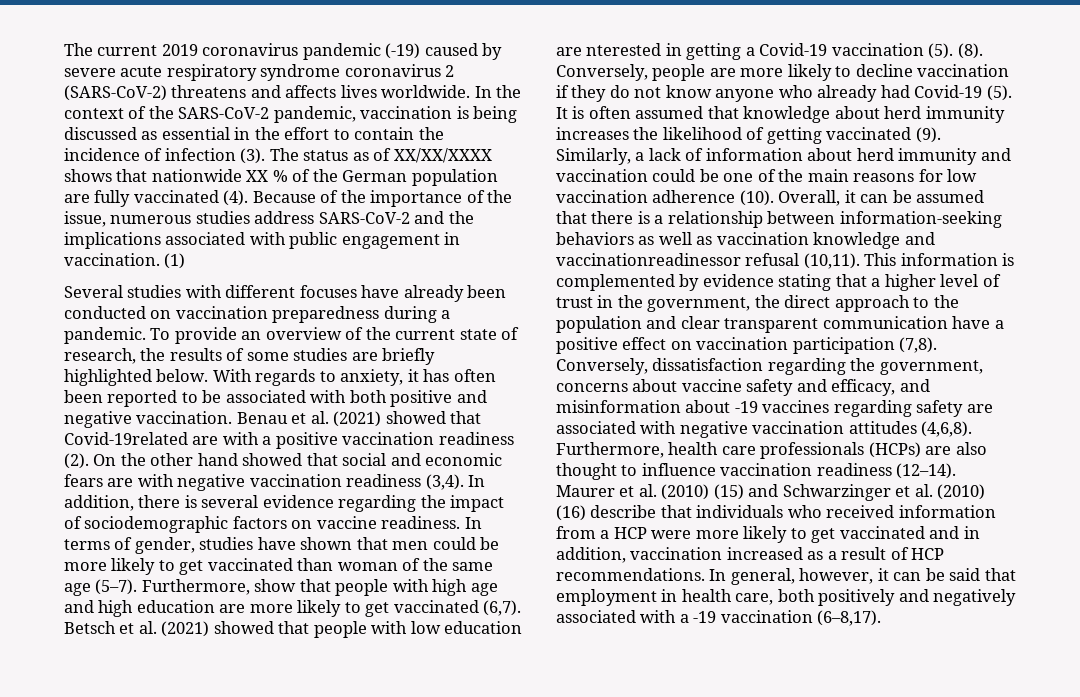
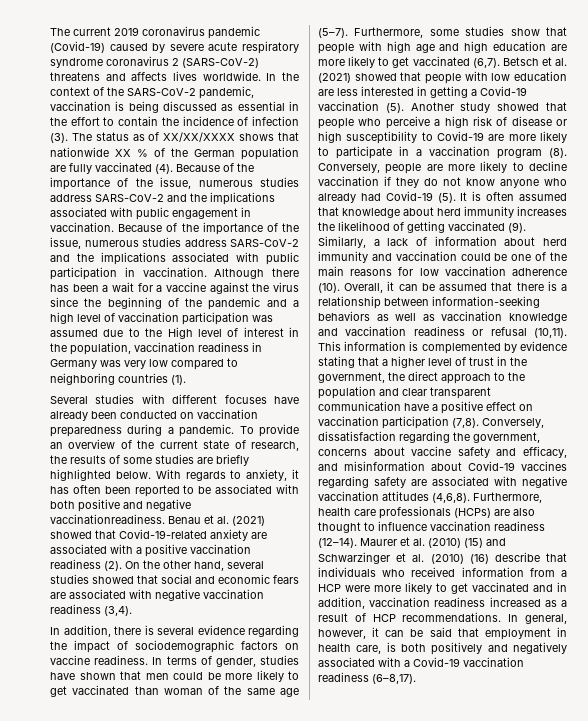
- The current 2019 coronavirus pandemic (-19) caused by severe acute respiratory syndrome coronavirus 2 (SARS-CoV-2) threatens and affects lives worldwide.
+ The current 2019 coronavirus pandemic (Covid-19) caused by severe acute respiratory syndrome coronavirus 2 (SARS-CoV-2) threatens and affects lives worldwide.
- (1)
+ Because of the importance of the issue, numerous studies address SARS-CoV-2 and the implications associated with public participation in vaccination. Although there has been a wait for a vaccine against the virus since the beginning of the pandemic and a high level of vaccination participation was assumed due to the High level of interest in the population, vaccination readiness in Germany was very low compared to neighboring countries (1).
- With regards to anxiety, it has often been reported to be associated with both positive and negative vaccination.
+ With regards to anxiety, it has often been reported to be associated with both positive and negative vaccinationreadiness.
- Benau et al. (2021) showed that Covid-19related are with a positive vaccination readiness (2).
+ Benau et al. (2021) showed that Covid-19-related anxiety are associated with a positive vaccination readiness (2).
- On the other hand showed that social and economic fears are with negative vaccination readiness (3,4). In addition, there is several evidence regarding the impact of sociodemographic factors on vaccine readiness.
+ On the other hand, several studies showed that social and economic fears are associated with negative vaccination readiness (3,4).
+ In addition, there is several evidence regarding the impact of sociodemographic factors on vaccine readiness.
- Furthermore, show that people with high age and high education are more likely to get vaccinated (6,7).
+ Furthermore, some studies show that people with high age and high education are more likely to get vaccinated (6,7).
- Betsch et al. (2021) showed that people with low education are nterested in getting a Covid-19 vaccination (5).
+ Betsch et al. (2021) showed that people with low education are less interested in getting a Covid-19 vaccination (5).
- (8).
+ Another study showed that people who perceive a high risk of disease or high susceptibility to Covid-19 are more likely to participate in a vaccination program (8).
- Overall, it can be assumed that there is a relationship between information-seeking behaviors as well as vaccination knowledge and vaccinationreadinessor refusal (10,11).
+ Overall, it can be assumed that there is a relationship between information-seeking behaviors as well as vaccination knowledge and vaccination readiness or refusal (10,11).
- Conversely, dissatisfaction regarding the government, concerns about vaccine safety and efficacy, and misinformation about -19 vaccines regarding safety are associated with negative vaccination attitudes (4,6,8).
+ Conversely, dissatisfaction regarding the government, concerns about vaccine safety and efficacy, and misinformation about Covid-19 vaccines regarding safety are associated with negative vaccination attitudes (4,6,8).
- Maurer et al. (2010) (15) and Schwarzinger et al. (2010) (16) describe that individuals who received information from a HCP were more likely to get vaccinated and in addition, vaccination increased as a result of HCP recommendations.
+ Maurer et al. (2010) (15) and Schwarzinger et al. (2010) (16) describe that individuals who received information from a HCP were more likely to get vaccinated and in addition, vaccination readiness increased as a result of HCP recommendations.
- In general, however, it can be said that employment in health care, both positively and negatively associated with a -19 vaccination (6–8,17).
+ In general, however, it can be said that employment in health care, is both positively and negatively associated with a Covid-19 vaccination readiness (6–8,17).

